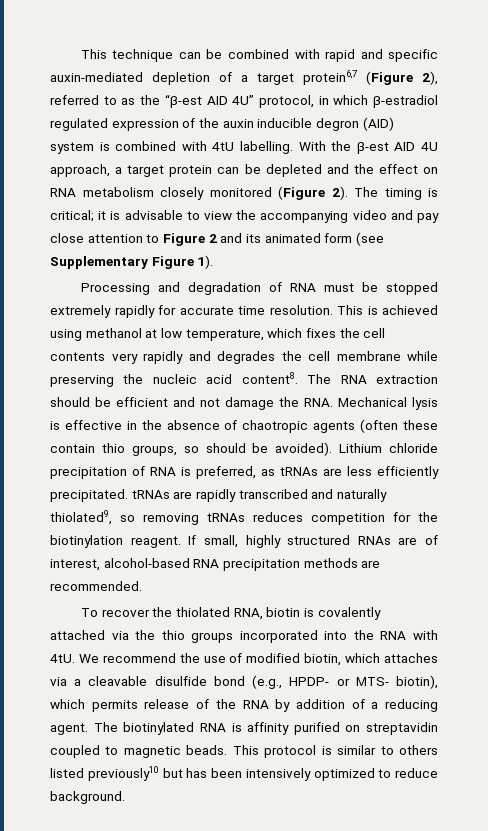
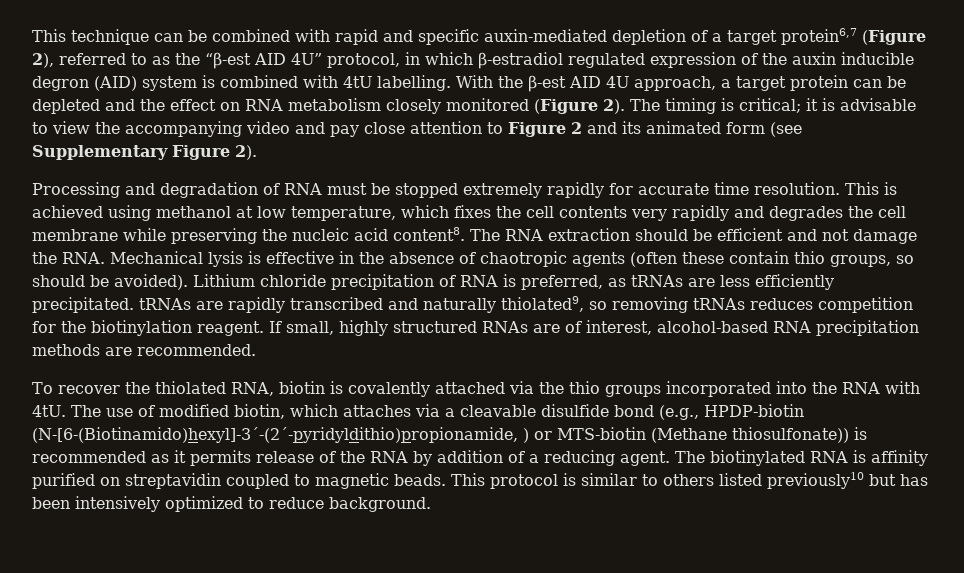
- The timing is critical; it is advisable to view the accompanying video and pay close attention to Figure 2 and its animated form (see Supplementary Figure 1).
+ The timing is critical; it is advisable to view the accompanying video and pay close attention to Figure 2 and its animated form (see Supplementary Figure 2).
- We recommend the use of modified biotin, which attaches via a cleavable disulfide bond (e.g., HPDP- or MTS- biotin), which permits release of the RNA by addition of a reducing agent.
+ The use of modified biotin, which attaches via a cleavable disulfide bond (e.g., HPDP-biotin (N-[6-(Biotinamido)hexyl]-3´-(2´-pyridyldithio)propionamide, ) or MTS-biotin (Methane thiosulfonate)) is recommended as it permits release of the RNA by addition of a reducing agent.

